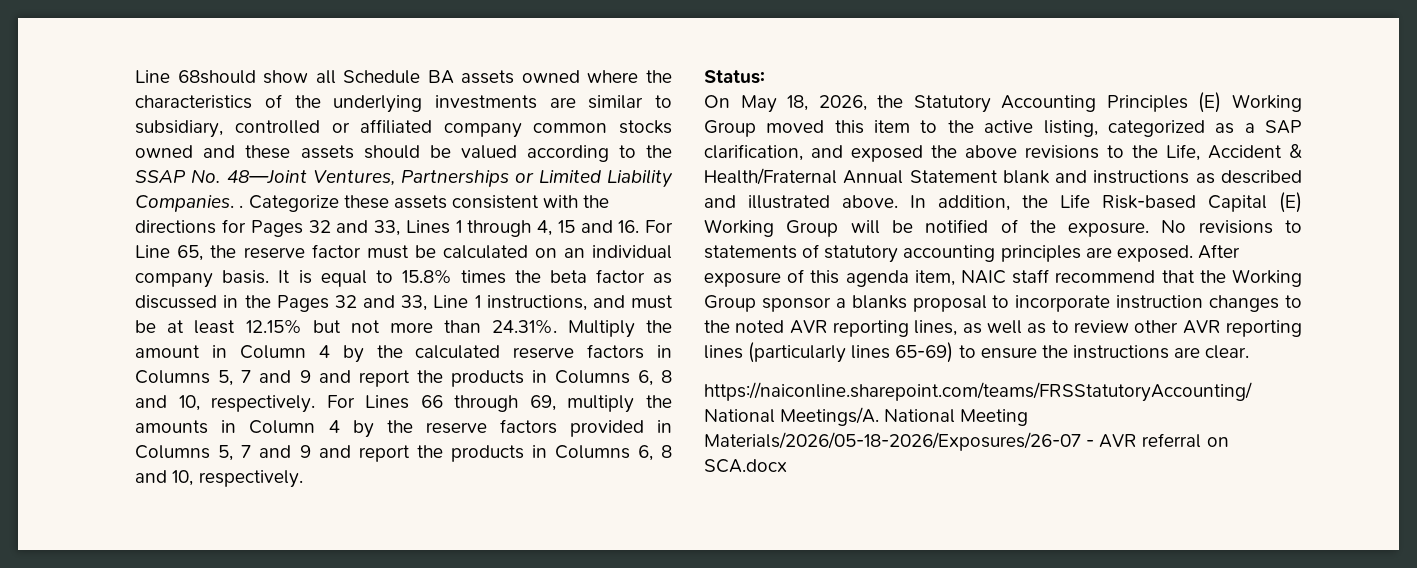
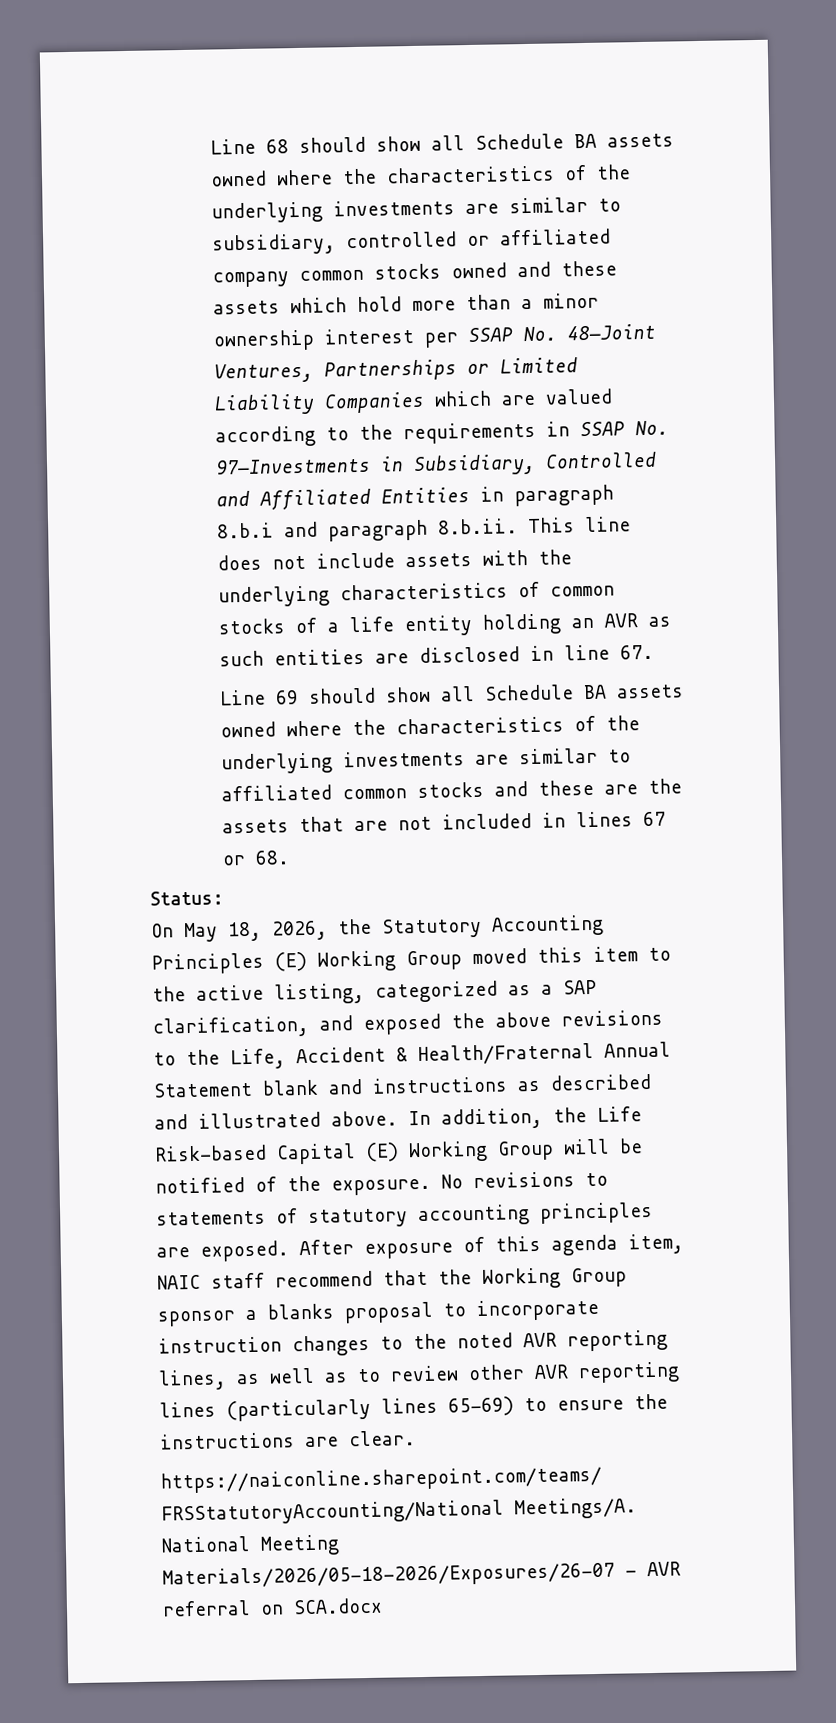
- Line 68should show all Schedule BA assets owned where the characteristics of the underlying investments are similar to subsidiary, controlled or affiliated company common stocks owned and these assets should be valued according to the SSAP No. 48—Joint Ventures, Partnerships or Limited Liability Companies. . Categorize these assets consistent with the directions for Pages 32 and 33, Lines 1 through 4, 15 and 16. For Line 65, the reserve factor must be calculated on an individual company basis. It is equal to 15.8% times the beta factor as discussed in the Pages 32 and 33, Line 1 instructions, and must be at least 12.15% but not more than 24.31%. Multiply the amount in Column 4 by the calculated reserve factors in Columns 5, 7 and 9 and report the products in Columns 6, 8 and 10, respectively. For Lines 66 through 69, multiply the amounts in Column 4 by the reserve factors provided in Columns 5, 7 and 9 and report the products in Columns 6, 8 and 10, respectively.
+ Line 68 should show all Schedule BA assets owned where the characteristics of the underlying investments are similar to subsidiary, controlled or affiliated company common stocks owned and these assets which hold more than a minor ownership interest per SSAP No. 48—Joint Ventures, Partnerships or Limited Liability Companies which are valued according to the requirements in SSAP No. 97—Investments in Subsidiary, Controlled and Affiliated Entities in paragraph 8.b.i and paragraph 8.b.ii. This line does not include assets with the underlying characteristics of common stocks of a life entity holding an AVR as such entities are disclosed in line 67.
+ Line 69 should show all Schedule BA assets owned where the characteristics of the underlying investments are similar to affiliated common stocks and these are the assets that are not included in lines 67 or 68.

